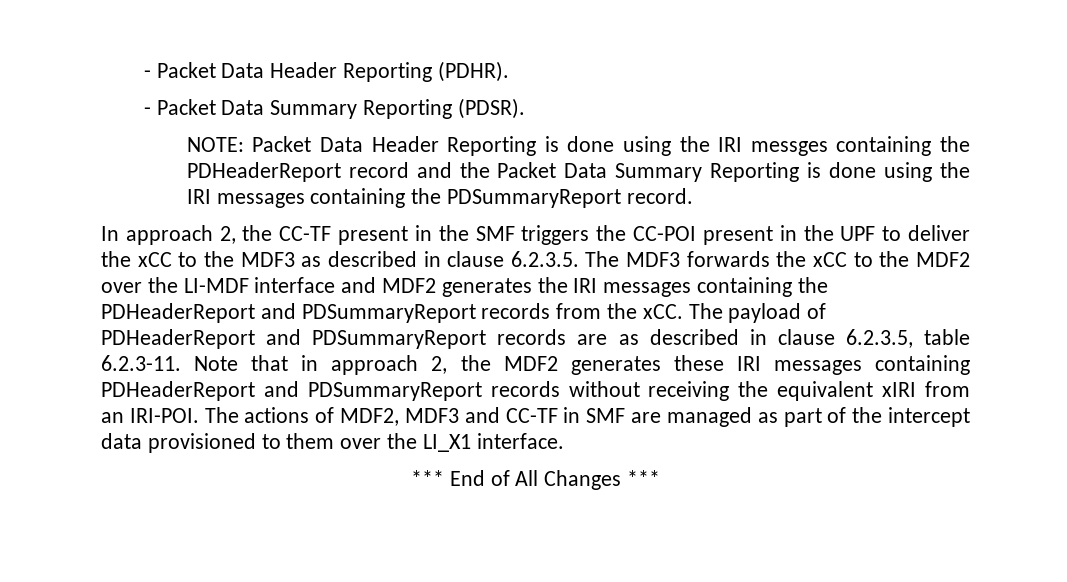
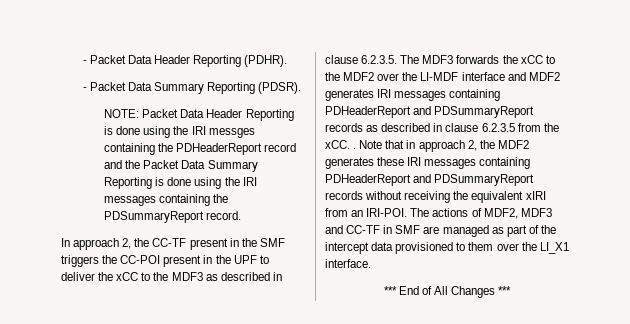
- In approach 2, the CC-TF present in the SMF triggers the CC-POI present in the UPF to deliver the xCC to the MDF3 as described in clause 6.2.3.5. The MDF3 forwards the xCC to the MDF2 over the LI-MDF interface and MDF2 generates the IRI messages containing the PDHeaderReport and PDSummaryReport records from the xCC. The payload of PDHeaderReport and PDSummaryReport records are as described in clause 6.2.3.5, table 6.2.3-11. Note that in approach 2, the MDF2 generates these IRI messages containing PDHeaderReport and PDSummaryReport records without receiving the equivalent xIRI from an IRI-POI.
+ In approach 2, the CC-TF present in the SMF triggers the CC-POI present in the UPF to deliver the xCC to the MDF3 as described in clause 6.2.3.5. The MDF3 forwards the xCC to the MDF2 over the LI-MDF interface and MDF2 generates IRI messages containing PDHeaderReport and PDSummaryReport records as described in clause 6.2.3.5 from the xCC. . Note that in approach 2, the MDF2 generates these IRI messages containing PDHeaderReport and PDSummaryReport records without receiving the equivalent xIRI from an IRI-POI.

